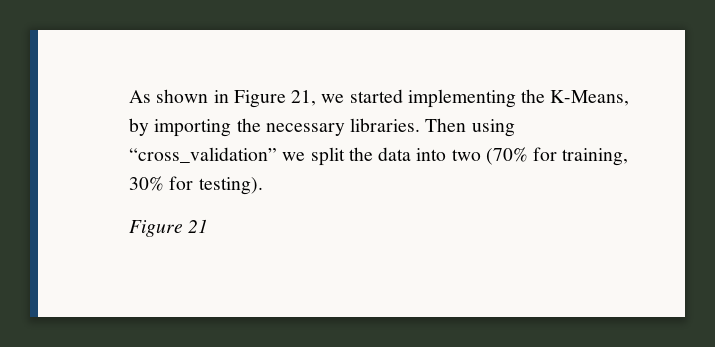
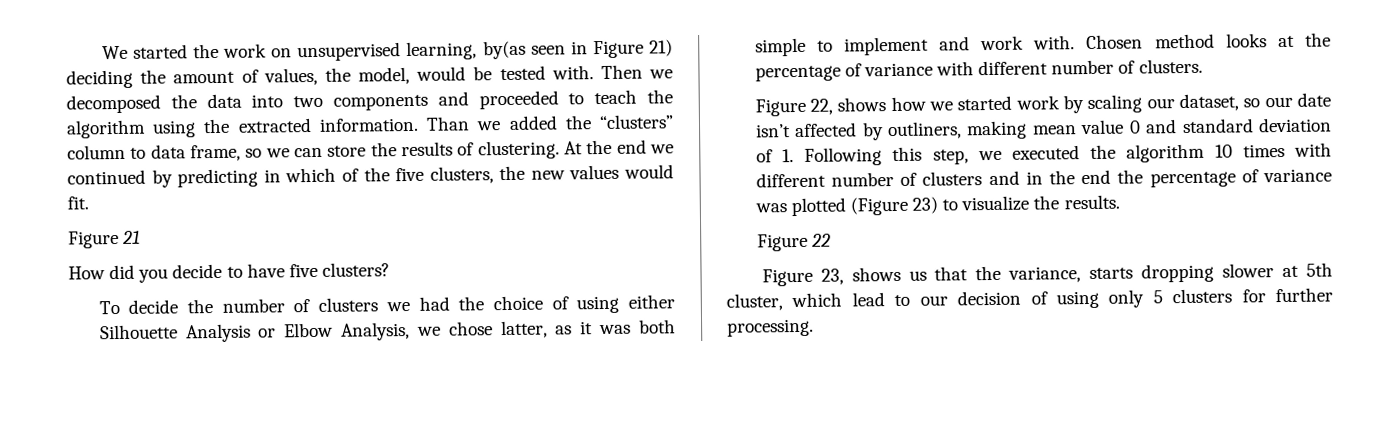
- As shown in Figure 21, we started implementing the K-Means, by importing the necessary libraries. Then using “cross_validation” we split the data into two (70% for training, 30% for testing).
+ We started the work on unsupervised learning, by(as seen in Figure 21) deciding the amount of values, the model, would be tested with. Then we decomposed the data into two components and proceeded to teach the algorithm using the extracted information. Than we added the “clusters” column to data frame, so we can store the results of clustering. At the end we continued by predicting in which of the five clusters, the new values would fit.
  Figure 21
+ How did you decide to have five clusters?
+ To decide the number of clusters we had the choice of using either Silhouette Analysis or Elbow Analysis, we chose latter, as it was both simple to implement and work with. Chosen method looks at the percentage of variance with different number of clusters.
+ Figure 22, shows how we started work by scaling our dataset, so our date isn’t affected by outliners, making mean value 0 and standard deviation of 1. Following this step, we executed the algorithm 10 times with different number of clusters and in the end the percentage of variance was plotted (Figure 23) to visualize the results.
+ Figure 22
+ Figure 23, shows us that the variance, starts dropping slower at 5th cluster, which lead to our decision of using only 5 clusters for further processing.

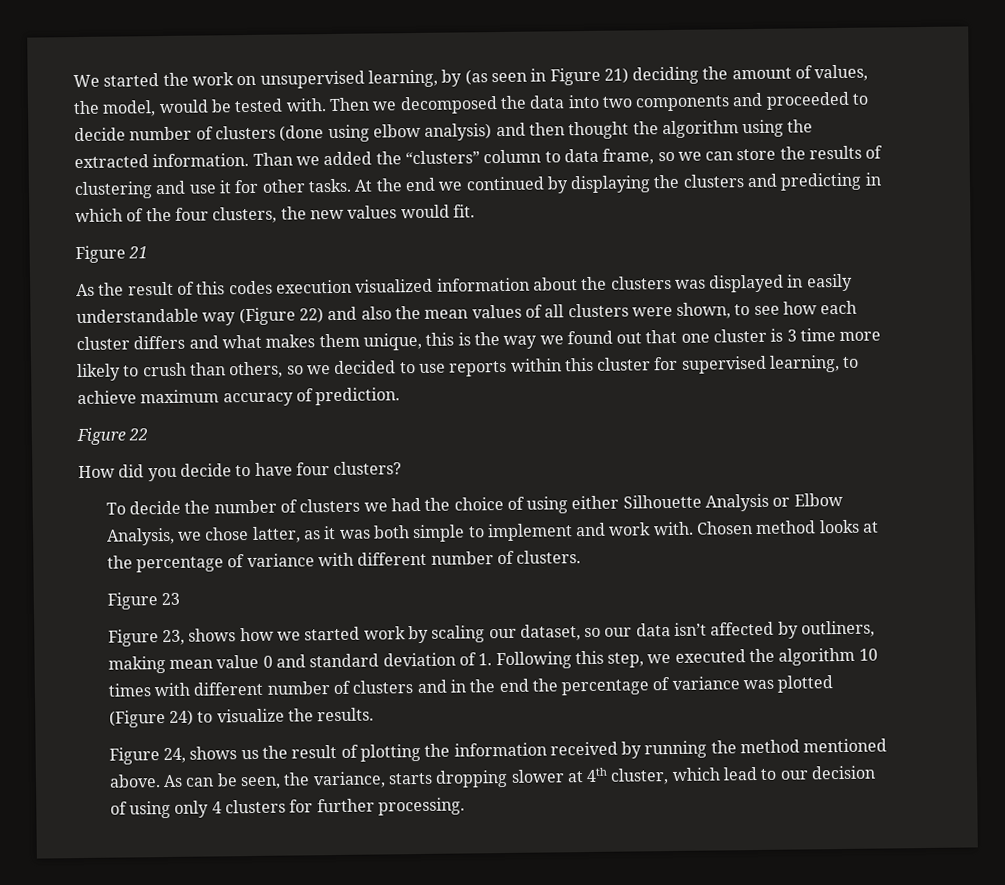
- We started the work on unsupervised learning, by(as seen in Figure 21) deciding the amount of values, the model, would be tested with.
+ We started the work on unsupervised learning, by (as seen in Figure 21) deciding the amount of values, the model, would be tested with.
- Then we decomposed the data into two components and proceeded to teach the algorithm using the extracted information.
+ Then we decomposed the data into two components and proceeded to decide number of clusters (done using elbow analysis) and then thought the algorithm using the extracted information.
- Than we added the “clusters” column to data frame, so we can store the results of clustering.
+ Than we added the “clusters” column to data frame, so we can store the results of clustering and use it for other tasks.
- At the end we continued by predicting in which of the five clusters, the new values would fit.
+ At the end we continued by displaying the clusters and predicting in which of the four clusters, the new values would fit.
+ As the result of this codes execution visualized information about the clusters was displayed in easily understandable way (Figure 22) and also the mean values of all clusters were shown, to see how each cluster differs and what makes them unique, this is the way we found out that one cluster is 3 time more likely to crush than others, so we decided to use reports within this cluster for supervised learning, to achieve maximum accuracy of prediction.
+ Figure 22
- How did you decide to have five clusters?
+ How did you decide to have four clusters?
- Figure 22, shows how we started work by scaling our dataset, so our date isn’t affected by outliners, making mean value 0 and standard deviation of 1. Following this step, we executed the algorithm 10 times with different number of clusters and in the end the percentage of variance was plotted (Figure 23) to visualize the results.
+ Figure 23
+ Figure 23, shows how we started work by scaling our dataset, so our data isn’t affected by outliners, making mean value 0 and standard deviation of 1. Following this step, we executed the algorithm 10 times with different number of clusters and in the end the percentage of variance was plotted (Figure 24) to visualize the results.
- Figure 22
- Figure 23, shows us that the variance, starts dropping slower at 5th cluster, which lead to our decision of using only 5 clusters for further processing.
+ Figure 24, shows us the result of plotting the information received by running the method mentioned above. As can be seen, the variance, starts dropping slower at 4th cluster, which lead to our decision of using only 4 clusters for further processing.

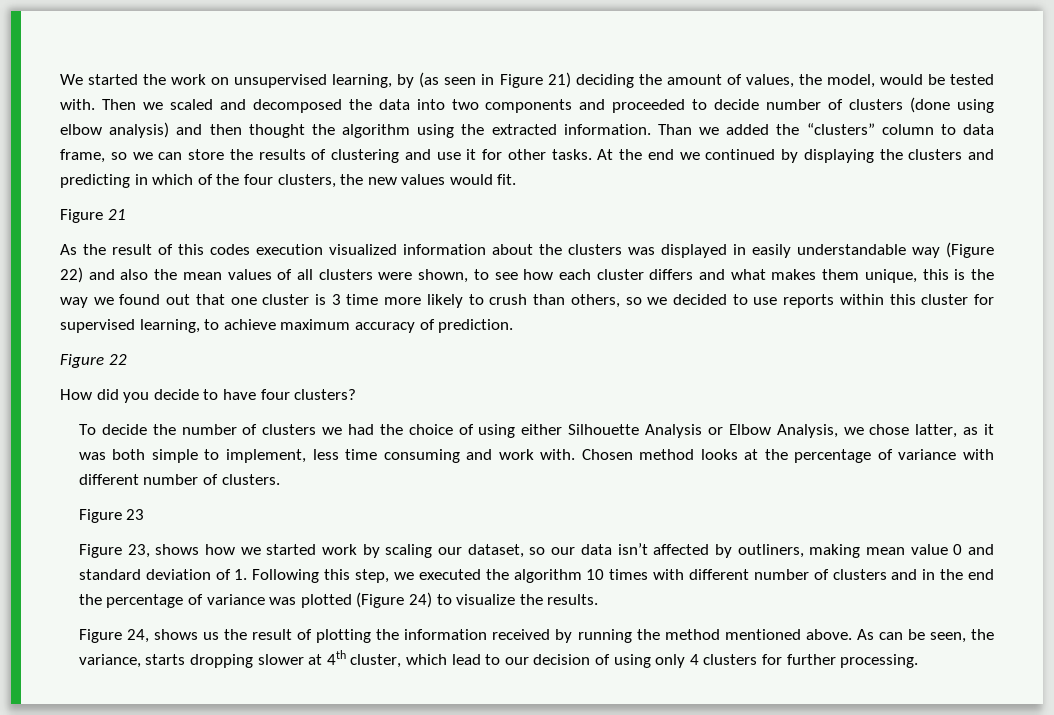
- Then we decomposed the data into two components and proceeded to decide number of clusters (done using elbow analysis) and then thought the algorithm using the extracted information.
+ Then we scaled and decomposed the data into two components and proceeded to decide number of clusters (done using elbow analysis) and then thought the algorithm using the extracted information.
- To decide the number of clusters we had the choice of using either Silhouette Analysis or Elbow Analysis, we chose latter, as it was both simple to implement and work with.
+ To decide the number of clusters we had the choice of using either Silhouette Analysis or Elbow Analysis, we chose latter, as it was both simple to implement, less time consuming and work with.

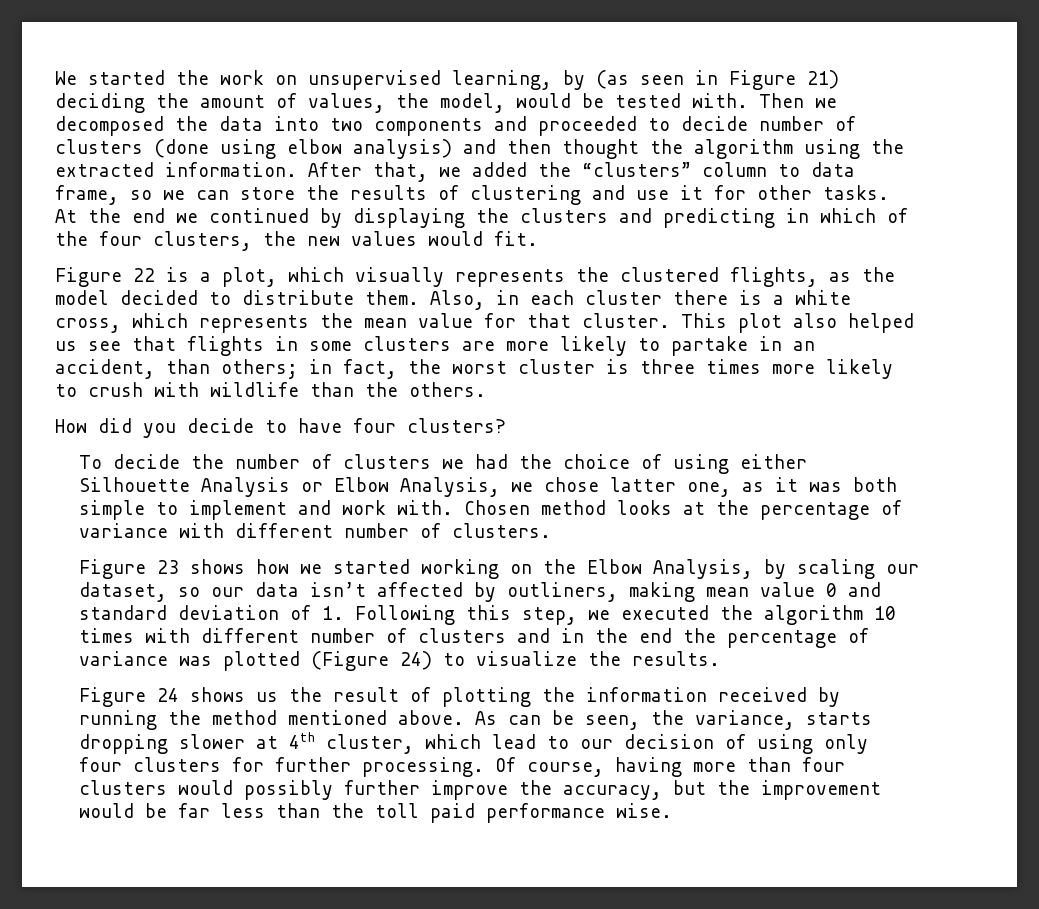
- Then we scaled and decomposed the data into two components and proceeded to decide number of clusters (done using elbow analysis) and then thought the algorithm using the extracted information.
+ Then we decomposed the data into two components and proceeded to decide number of clusters (done using elbow analysis) and then thought the algorithm using the extracted information.
- Than we added the “clusters” column to data frame, so we can store the results of clustering and use it for other tasks.
+ After that, we added the “clusters” column to data frame, so we can store the results of clustering and use it for other tasks.
- Figure 21
- As the result of this codes execution visualized information about the clusters was displayed in easily understandable way (Figure 22) and also the mean values of all clusters were shown, to see how each cluster differs and what makes them unique, this is the way we found out that one cluster is 3 time more likely to crush than others, so we decided to use reports within this cluster for supervised learning, to achieve maximum accuracy of prediction.
- Figure 22
+ Figure 22 is a plot, which visually represents the clustered flights, as the model decided to distribute them. Also, in each cluster there is a white cross, which represents the mean value for that cluster. This plot also helped us see that flights in some clusters are more likely to partake in an accident, than others; in fact, the worst cluster is three times more likely to crush with wildlife than the others.
- To decide the number of clusters we had the choice of using either Silhouette Analysis or Elbow Analysis, we chose latter, as it was both simple to implement, less time consuming and work with.
+ To decide the number of clusters we had the choice of using either Silhouette Analysis or Elbow Analysis, we chose latter one, as it was both simple to implement and work with.
- Figure 23
- Figure 23, shows how we started work by scaling our dataset, so our data isn’t affected by outliners, making mean value 0 and standard deviation of 1. Following this step, we executed the algorithm 10 times with different number of clusters and in the end the percentage of variance was plotted (Figure 24) to visualize the results.
+ Figure 23 shows how we started working on the Elbow Analysis, by scaling our dataset, so our data isn’t affected by outliners, making mean value 0 and standard deviation of 1. Following this step, we executed the algorithm 10 times with different number of clusters and in the end the percentage of variance was plotted (Figure 24) to visualize the results.
- Figure 24, shows us the result of plotting the information received by running the method mentioned above.
+ Figure 24 shows us the result of plotting the information received by running the method mentioned above.
- As can be seen, the variance, starts dropping slower at 4th cluster, which lead to our decision of using only 4 clusters for further processing.
+ As can be seen, the variance, starts dropping slower at 4th cluster, which lead to our decision of using only four clusters for further processing.
+ Of course, having more than four clusters would possibly further improve the accuracy, but the improvement would be far less than the toll paid performance wise.

